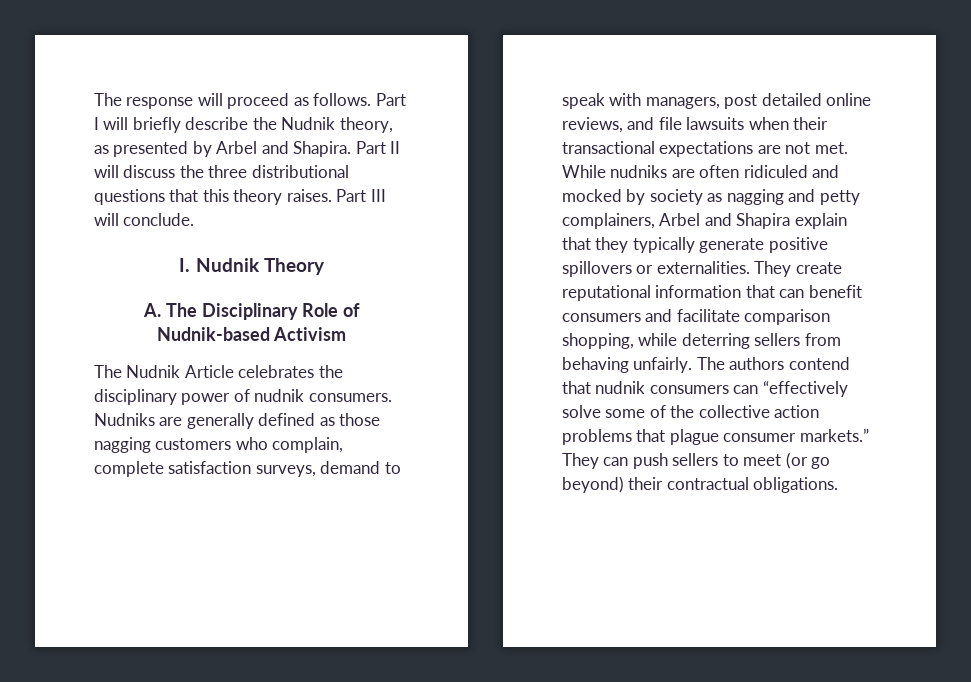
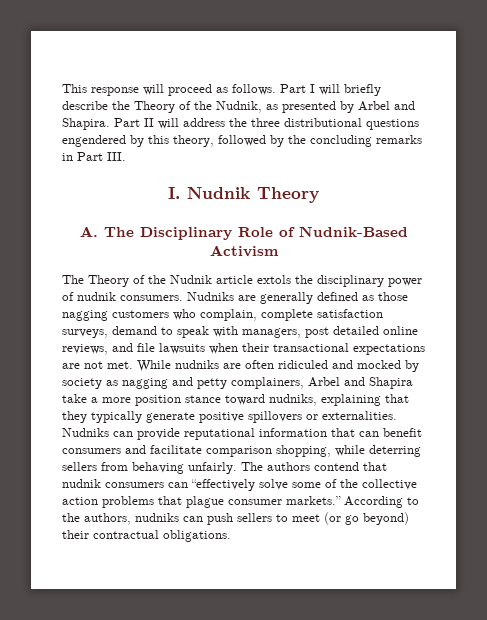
- The response will proceed as follows.
+ This response will proceed as follows.
- Part I will briefly describe the Nudnik theory, as presented by Arbel and Shapira.
+ Part I will briefly describe the Theory of the Nudnik, as presented by Arbel and Shapira.
- Part II will discuss the three distributional questions that this theory raises. Part III will conclude.
+ Part II will address the three distributional questions engendered by this theory, followed by the concluding remarks in Part III.
- A. The Disciplinary Role of Nudnik-based Activism
+ A. The Disciplinary Role of Nudnik-Based Activism
- The Nudnik Article celebrates the disciplinary power of nudnik consumers.
+ The Theory of the Nudnik article extols the disciplinary power of nudnik consumers.
- While nudniks are often ridiculed and mocked by society as nagging and petty complainers, Arbel and Shapira explain that they typically generate positive spillovers or externalities.
+ While nudniks are often ridiculed and mocked by society as nagging and petty complainers, Arbel and Shapira take a more position stance toward nudniks, explaining that they typically generate positive spillovers or externalities.
- They create reputational information that can benefit consumers and facilitate comparison shopping, while deterring sellers from behaving unfairly.
+ Nudniks can provide reputational information that can benefit consumers and facilitate comparison shopping, while deterring sellers from behaving unfairly.
- They can push sellers to meet (or go beyond) their contractual obligations.
+ According to the authors, nudniks can push sellers to meet (or go beyond) their contractual obligations.

